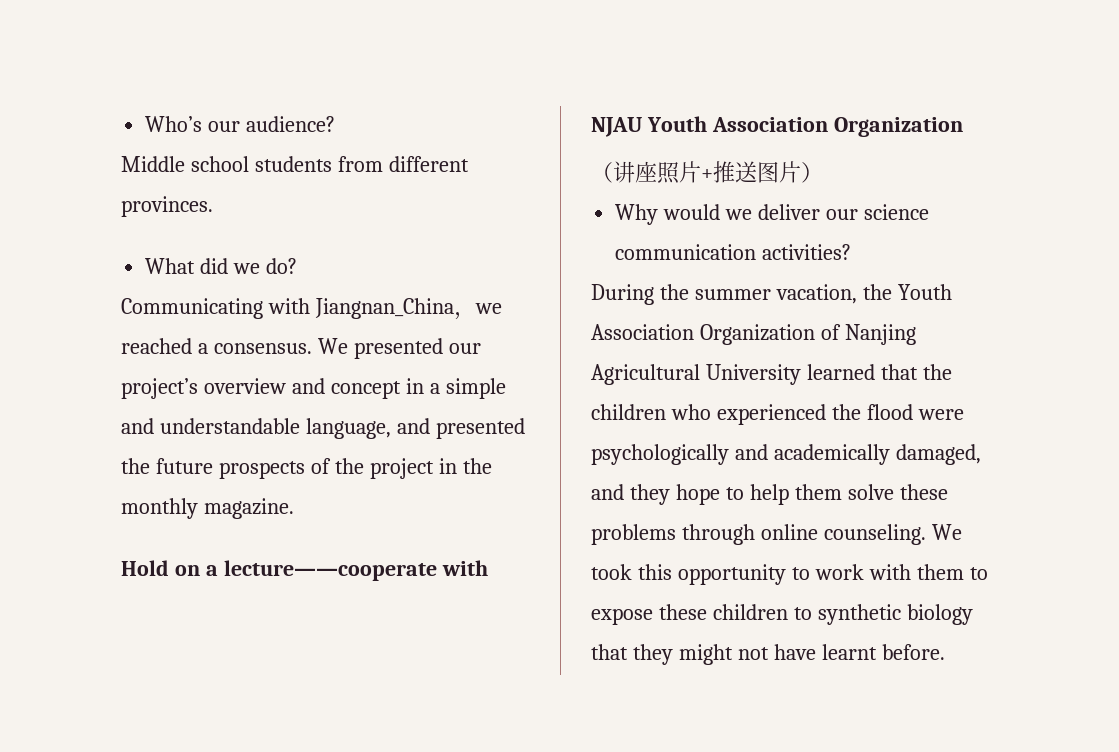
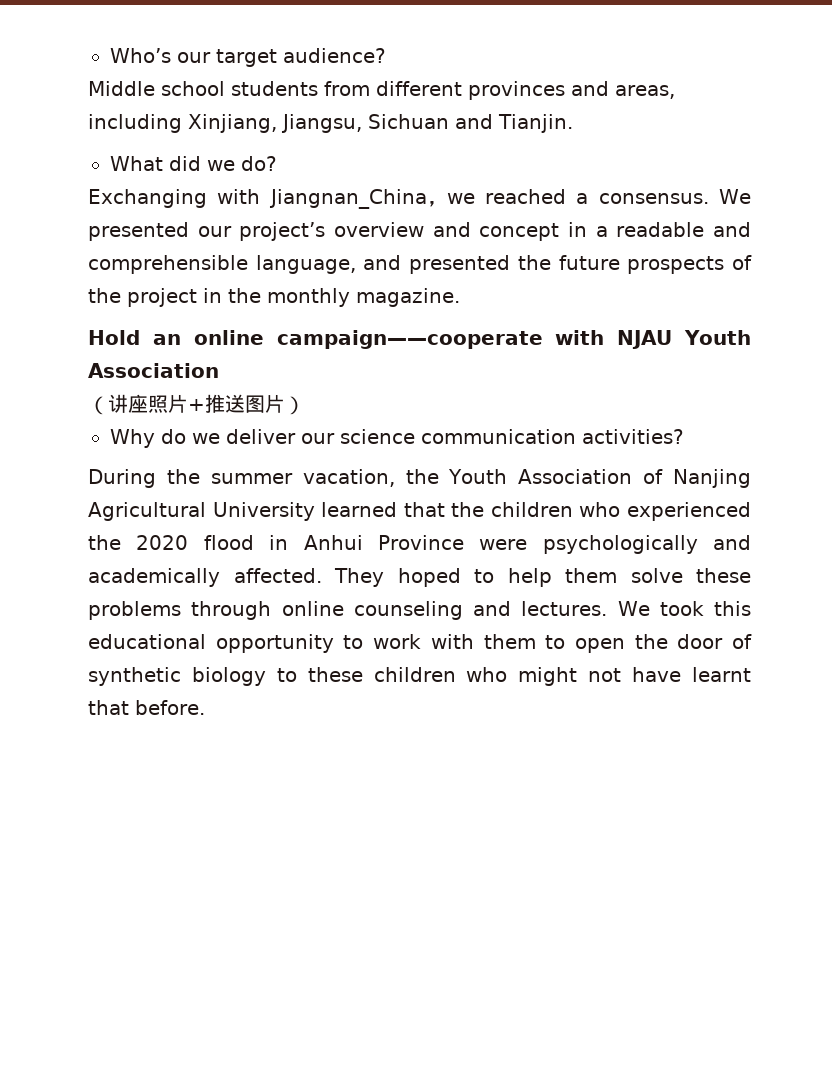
- Who’s our audience?
+ Who’s our target audience?
- Middle school students from different provinces.
+ Middle school students from different provinces and areas, including Xinjiang, Jiangsu, Sichuan and Tianjin.
- Communicating with Jiangnan_China，we reached a consensus.
+ Exchanging with Jiangnan_China，we reached a consensus.
- We presented our project’s overview and concept in a simple and understandable language, and presented the future prospects of the project in the monthly magazine.
+ We presented our project’s overview and concept in a readable and comprehensible language, and presented the future prospects of the project in the monthly magazine.
- Hold on a lecture——cooperate with NJAU Youth Association Organization
+ Hold an online campaign——cooperate with NJAU Youth Association
- Why would we deliver our science communication activities?
+ Why do we deliver our science communication activities?
- During the summer vacation, the Youth Association Organization of Nanjing Agricultural University learned that the children who experienced the flood were psychologically and academically damaged, and they hope to help them solve these problems through online counseling.
+ During the summer vacation, the Youth Association of Nanjing Agricultural University learned that the children who experienced the 2020 flood in Anhui Province were psychologically and academically affected. They hoped to help them solve these problems through online counseling and lectures.
- We took this opportunity to work with them to expose these children to synthetic biology that they might not have learnt before.
+ We took this educational opportunity to work with them to open the door of synthetic biology to these children who might not have learnt that before.

